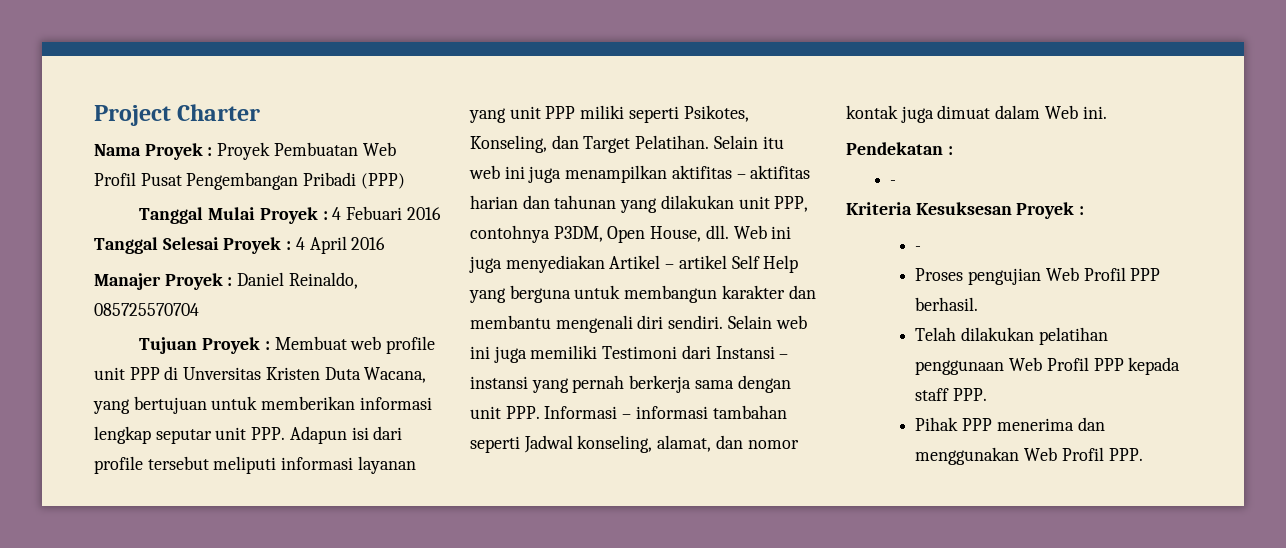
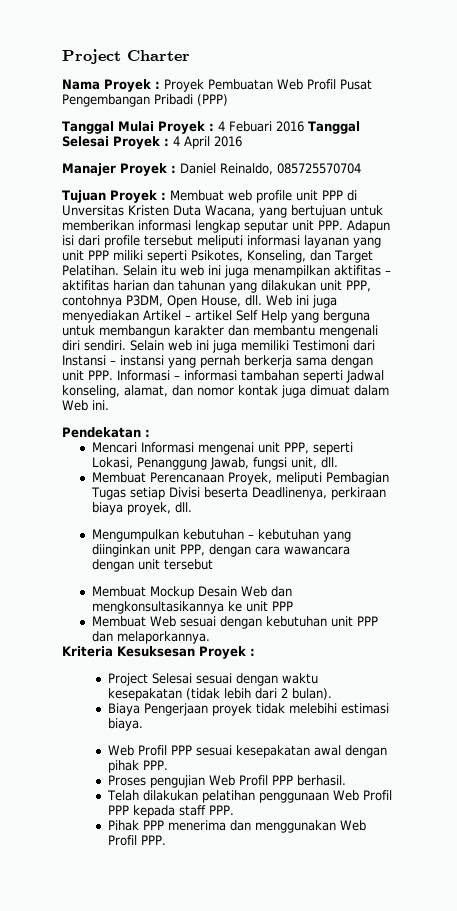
  Pendekatan :
- -
+ Mencari Informasi mengenai unit PPP, seperti Lokasi, Penanggung Jawab, fungsi unit, dll.
+ Membuat Perencanaan Proyek, meliputi Pembagian Tugas setiap Divisi beserta Deadlinenya, perkiraan biaya proyek, dll.
+ Mengumpulkan kebutuhan – kebutuhan yang diinginkan unit PPP, dengan cara wawancara dengan unit tersebut
+ Membuat Mockup Desain Web dan mengkonsultasikannya ke unit PPP
+ Membuat Web sesuai dengan kebutuhan unit PPP dan melaporkannya.
  Kriteria Kesuksesan Proyek :
- -
+ Project Selesai sesuai dengan waktu kesepakatan (tidak lebih dari 2 bulan).
+ Biaya Pengerjaan proyek tidak melebihi estimasi biaya.
+ Web Profil PPP sesuai kesepakatan awal dengan pihak PPP.

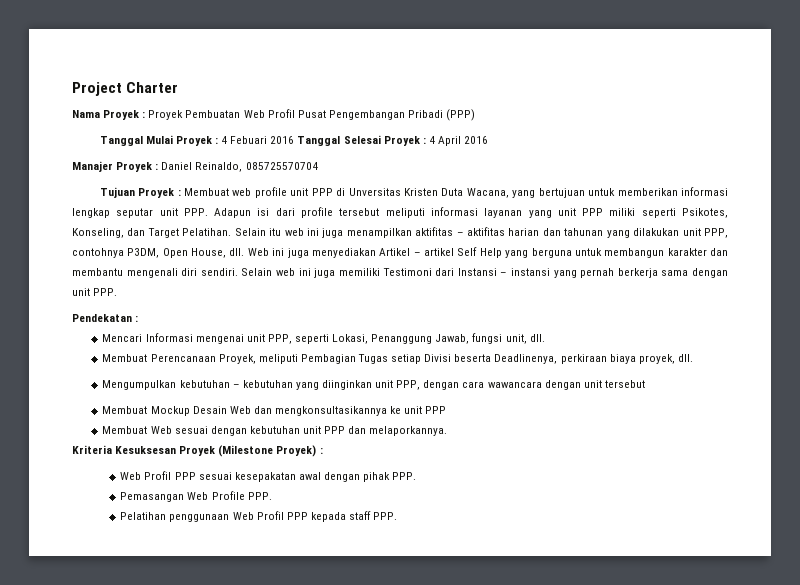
- Selain web ini juga memiliki Testimoni dari Instansi – instansi yang pernah berkerja sama dengan unit PPP. Informasi – informasi tambahan seperti Jadwal konseling, alamat, dan nomor kontak juga dimuat dalam Web ini.
+ Selain web ini juga memiliki Testimoni dari Instansi – instansi yang pernah berkerja sama dengan unit PPP.
- Kriteria Kesuksesan Proyek :
- Project Selesai sesuai dengan waktu kesepakatan (tidak lebih dari 2 bulan).
- Biaya Pengerjaan proyek tidak melebihi estimasi biaya.
+ Kriteria Kesuksesan Proyek (Milestone Proyek) :
- Proses pengujian Web Profil PPP berhasil.
- Telah dilakukan pelatihan penggunaan Web Profil PPP kepada staff PPP.
+ Pemasangan Web Profile PPP.
+ Pelatihan penggunaan Web Profil PPP kepada staff PPP.
- Pihak PPP menerima dan menggunakan Web Profil PPP.

